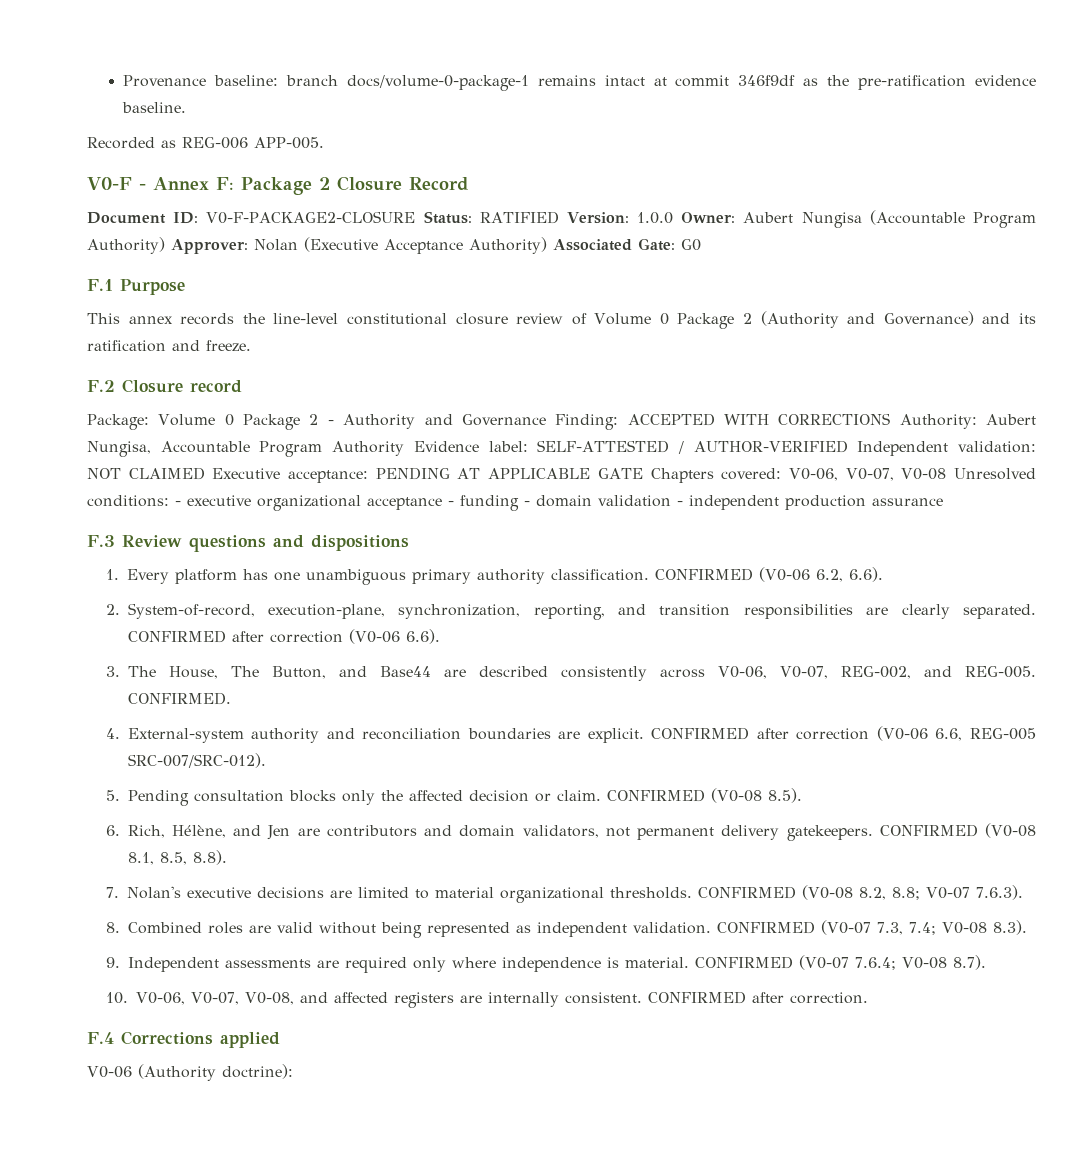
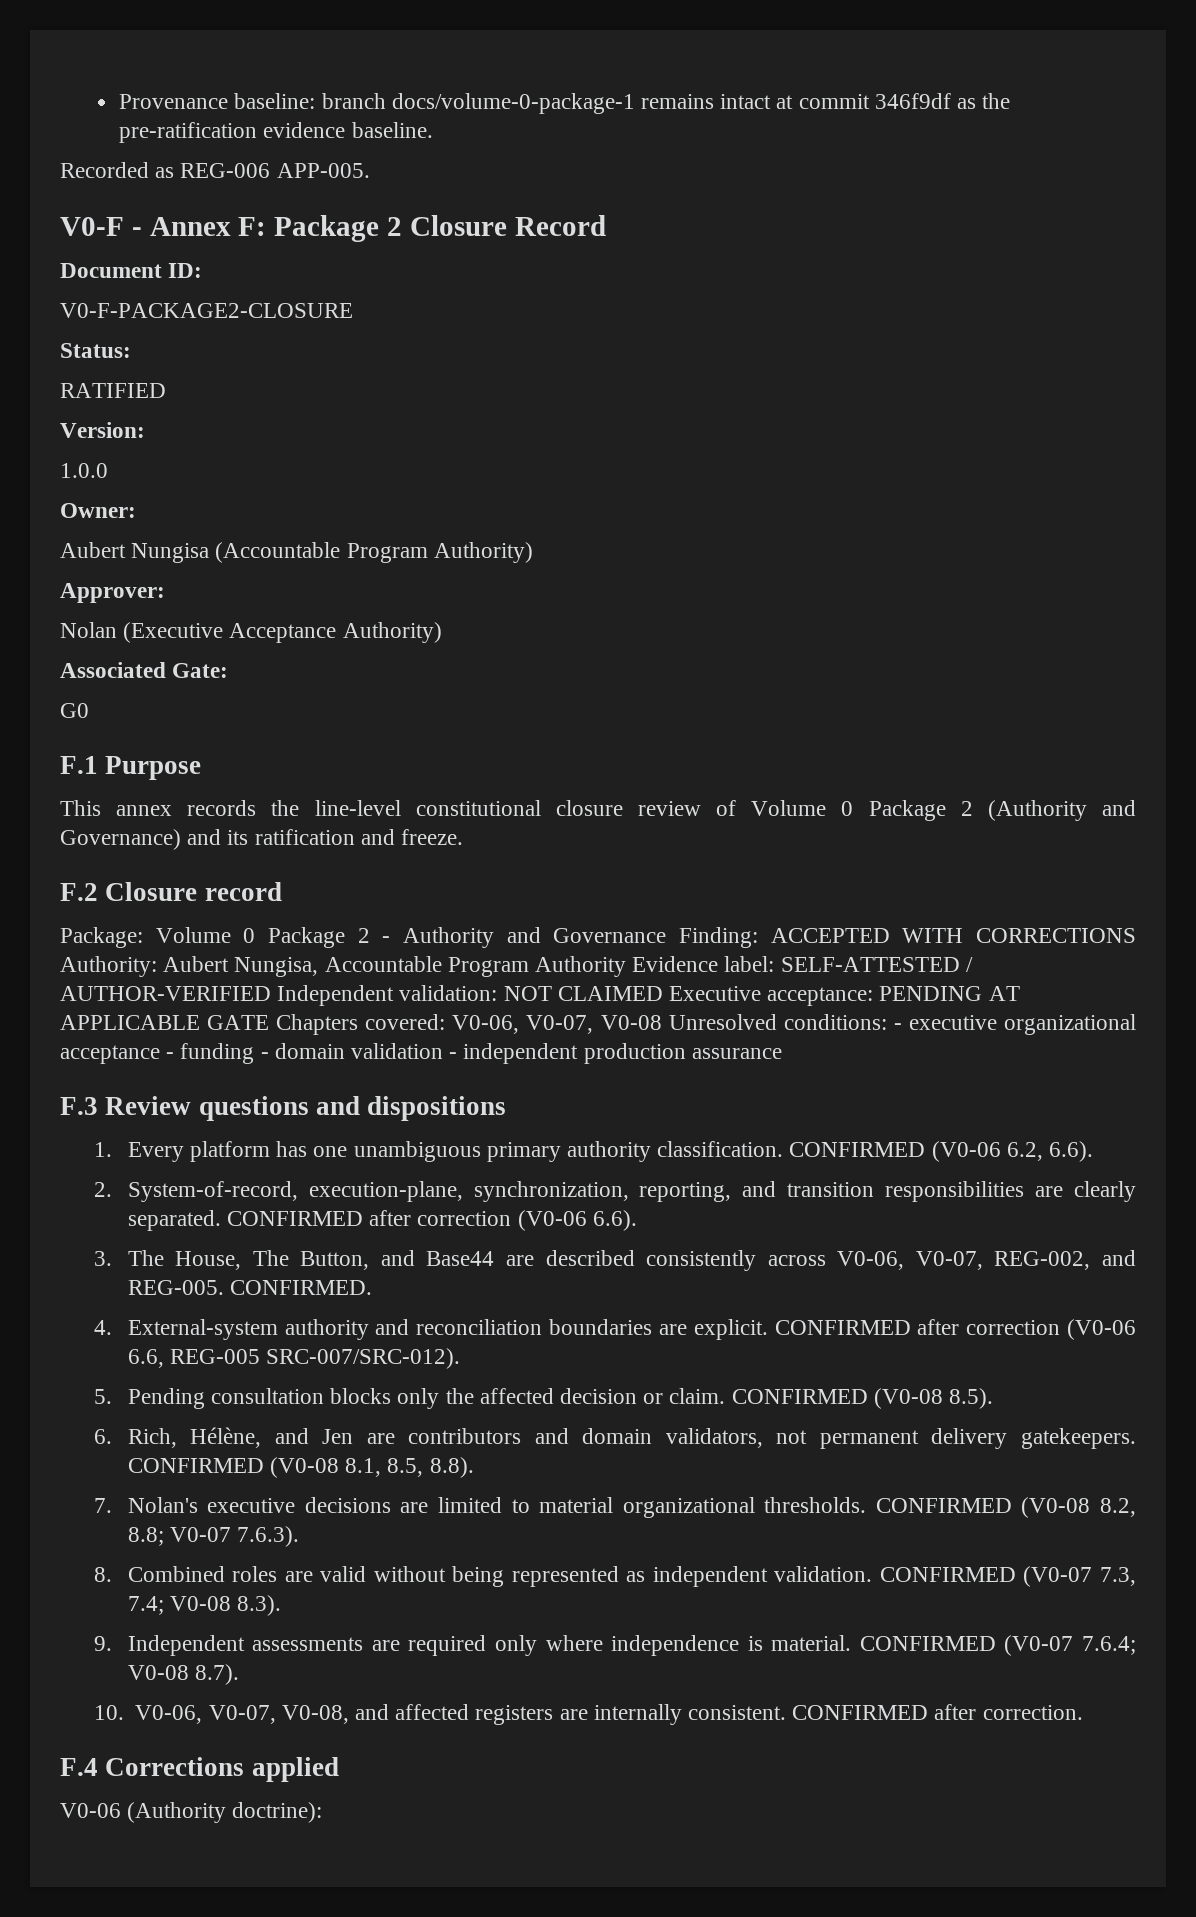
- Document ID: V0-F-PACKAGE2-CLOSURE Status: RATIFIED Version: 1.0.0 Owner: Aubert Nungisa (Accountable Program Authority) Approver: Nolan (Executive Acceptance Authority) Associated Gate: G0
+ Document ID:
+ V0-F-PACKAGE2-CLOSURE
+ Status:
+ RATIFIED
+ Version:
+ 1.0.0
+ Owner:
+ Aubert Nungisa (Accountable Program Authority)
+ Approver:
+ Nolan (Executive Acceptance Authority)
+ Associated Gate:
+ G0

